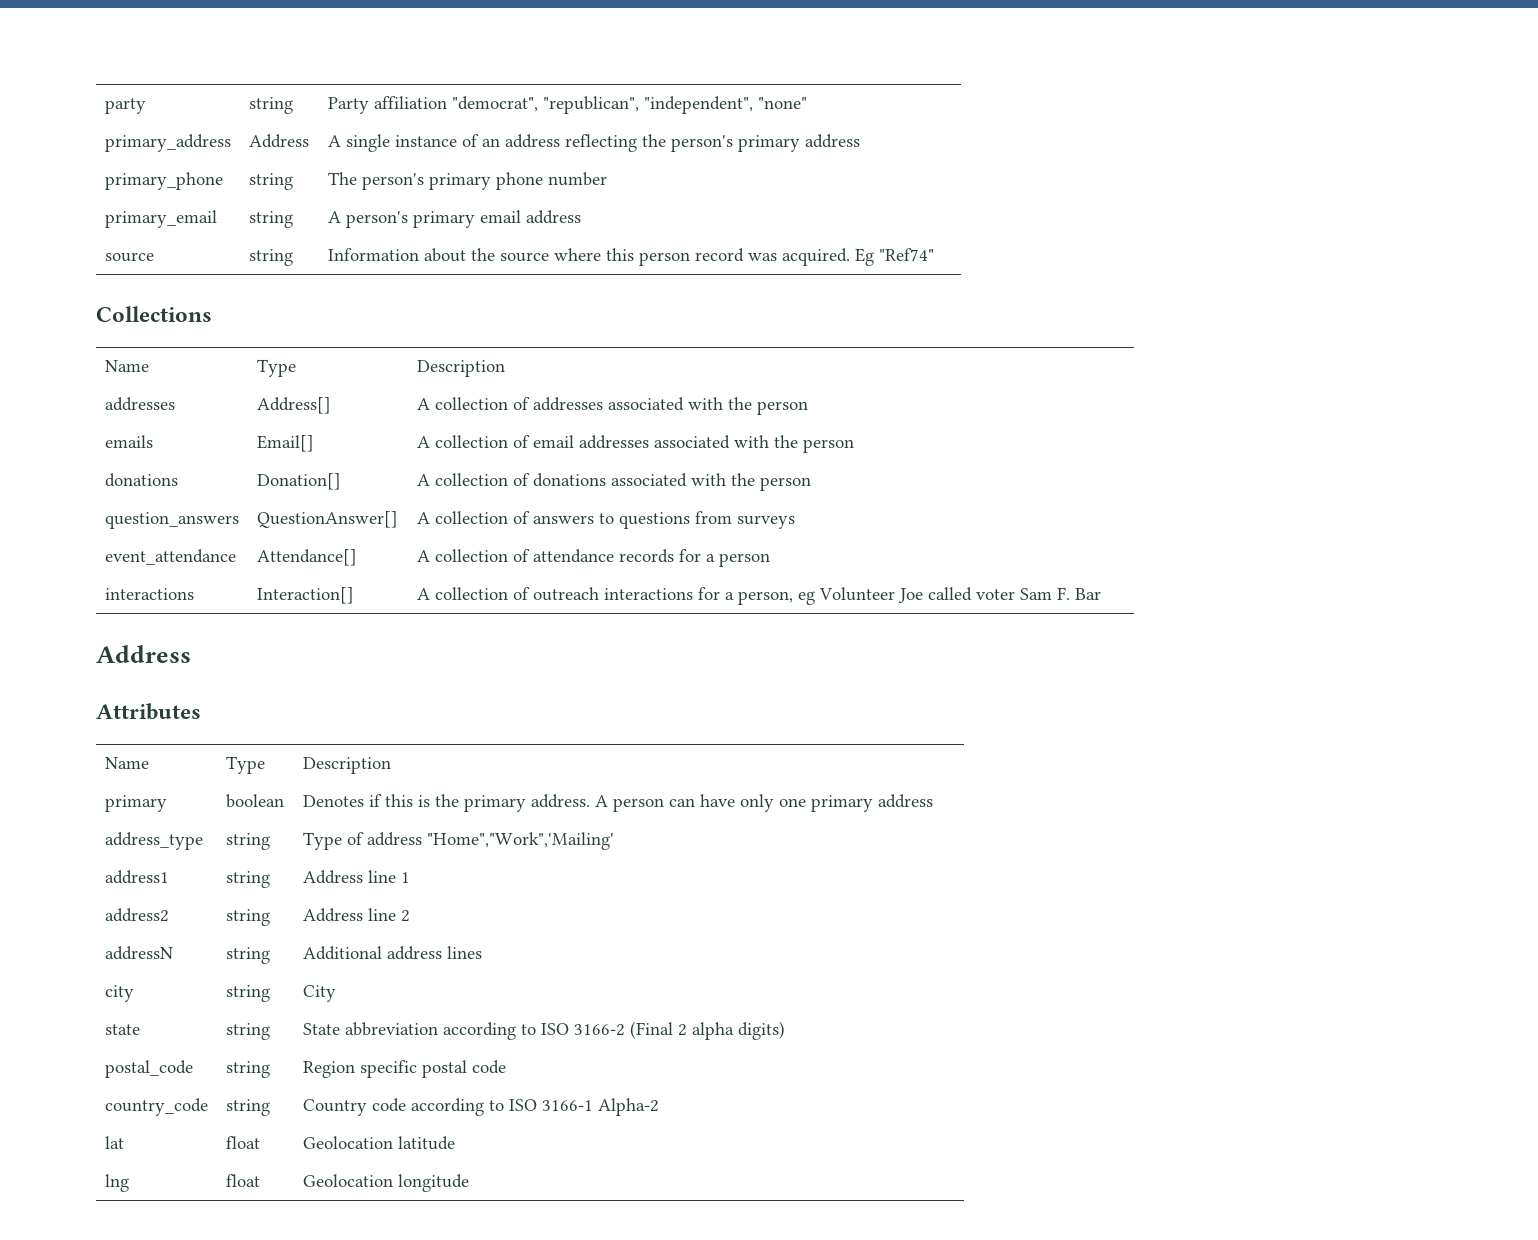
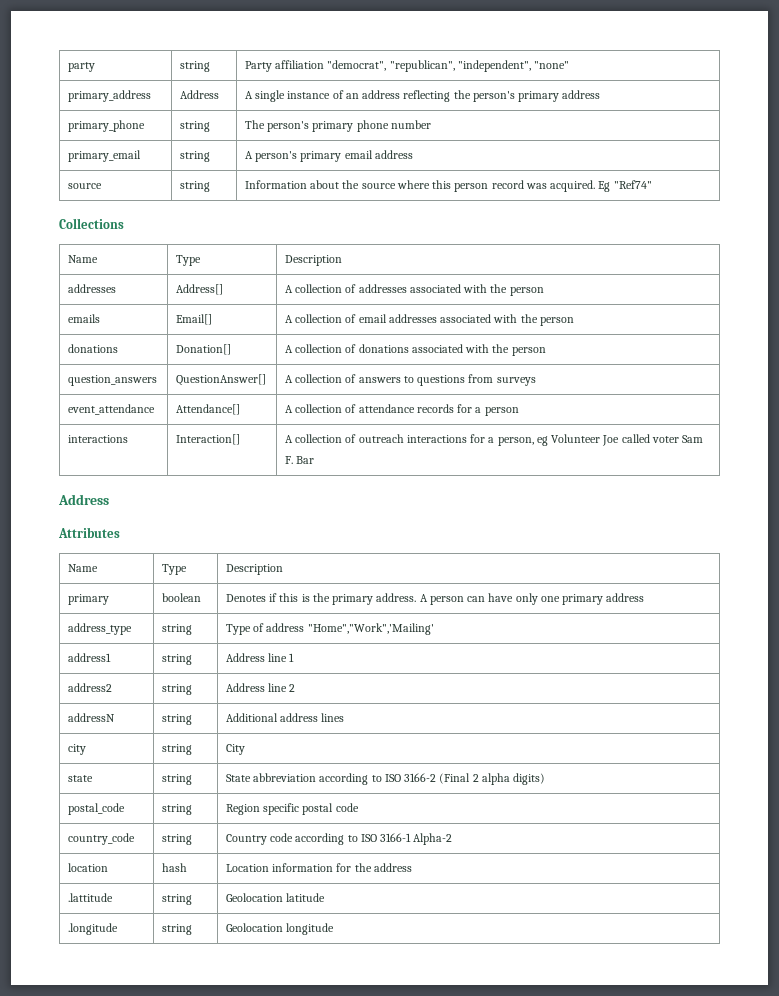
- lat | float | Geolocation latitude
+ location | hash | Location information for the address
+ .lattitude | string | Geolocation latitude
- lng | float | Geolocation longitude
+ .longitude | string | Geolocation longitude

